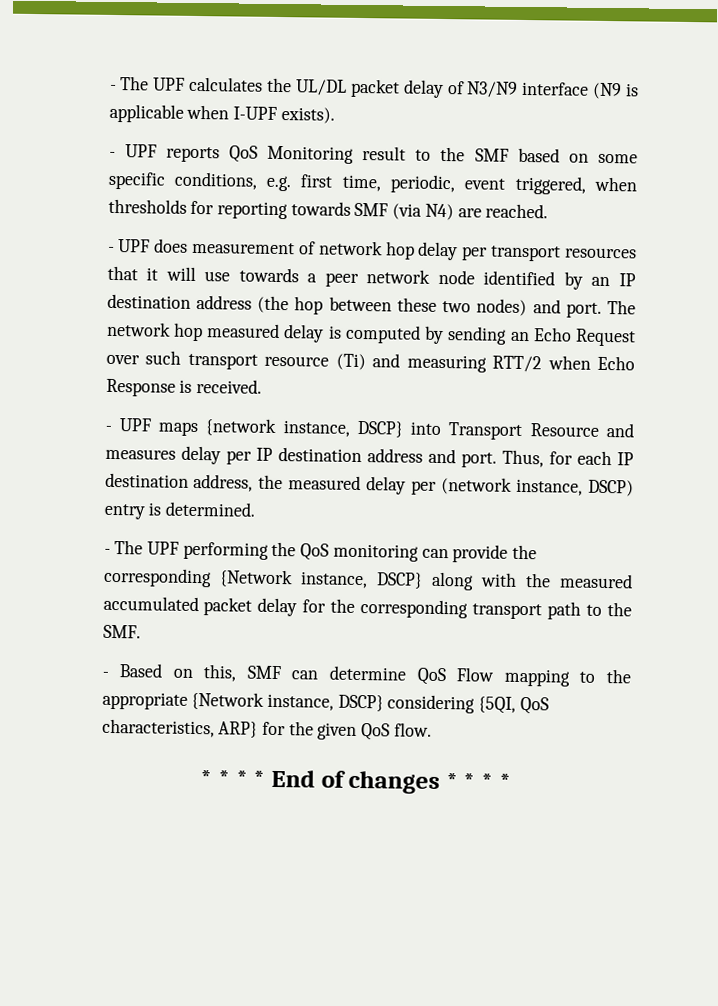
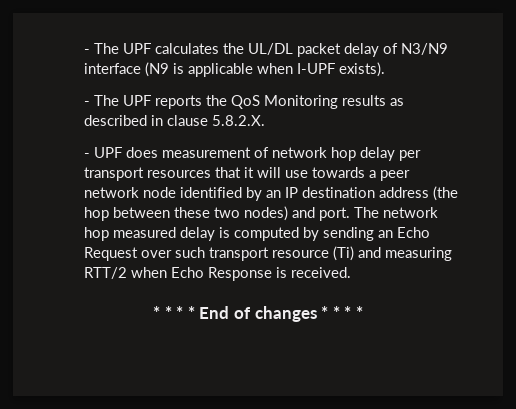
- - UPF reports QoS Monitoring result to the SMF based on some specific conditions, e.g. first time, periodic, event triggered, when thresholds for reporting towards SMF (via N4) are reached.
+ - The UPF reports the QoS Monitoring results as described in clause 5.8.2.X.
- - UPF maps {network instance, DSCP} into Transport Resource and measures delay per IP destination address and port. Thus, for each IP destination address, the measured delay per (network instance, DSCP) entry is determined.
- - The UPF performing the QoS monitoring can provide the corresponding {Network instance, DSCP} along with the measured accumulated packet delay for the corresponding transport path to the SMF.
- - Based on this, SMF can determine QoS Flow mapping to the appropriate {Network instance, DSCP} considering {5QI, QoS characteristics, ARP} for the given QoS flow.

